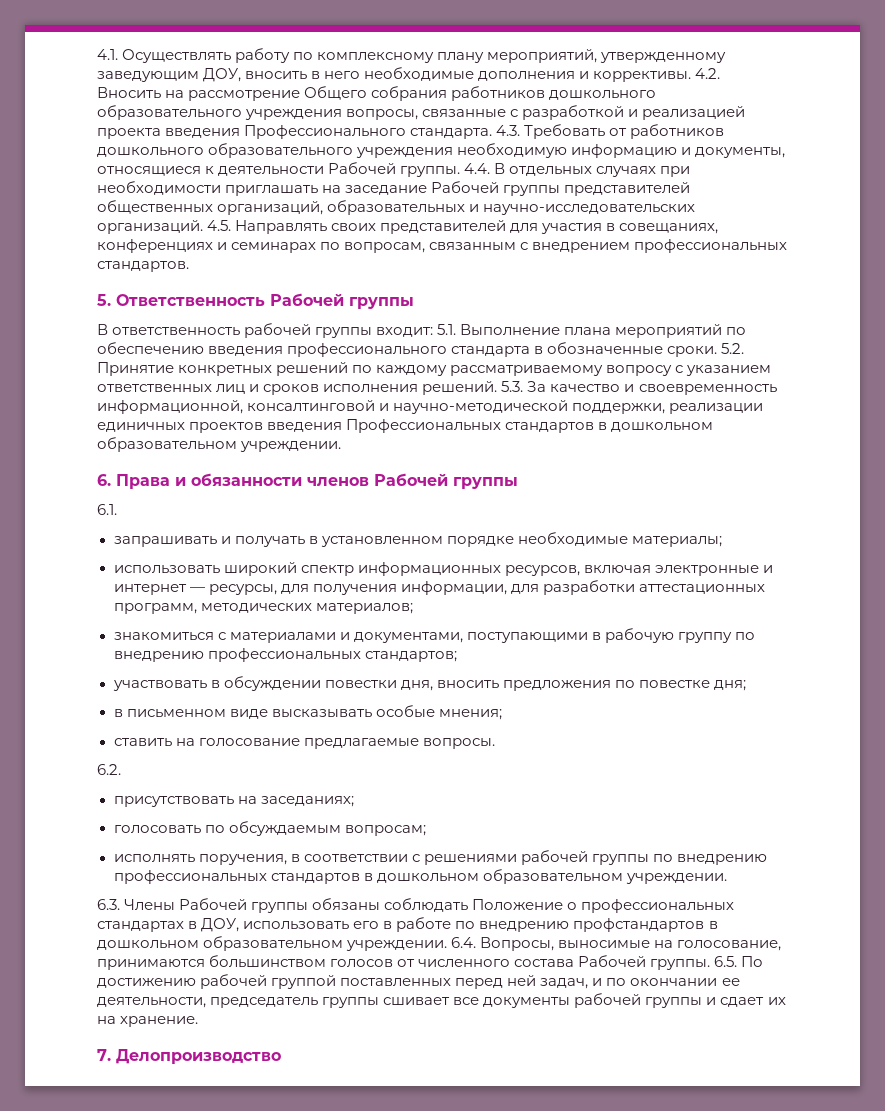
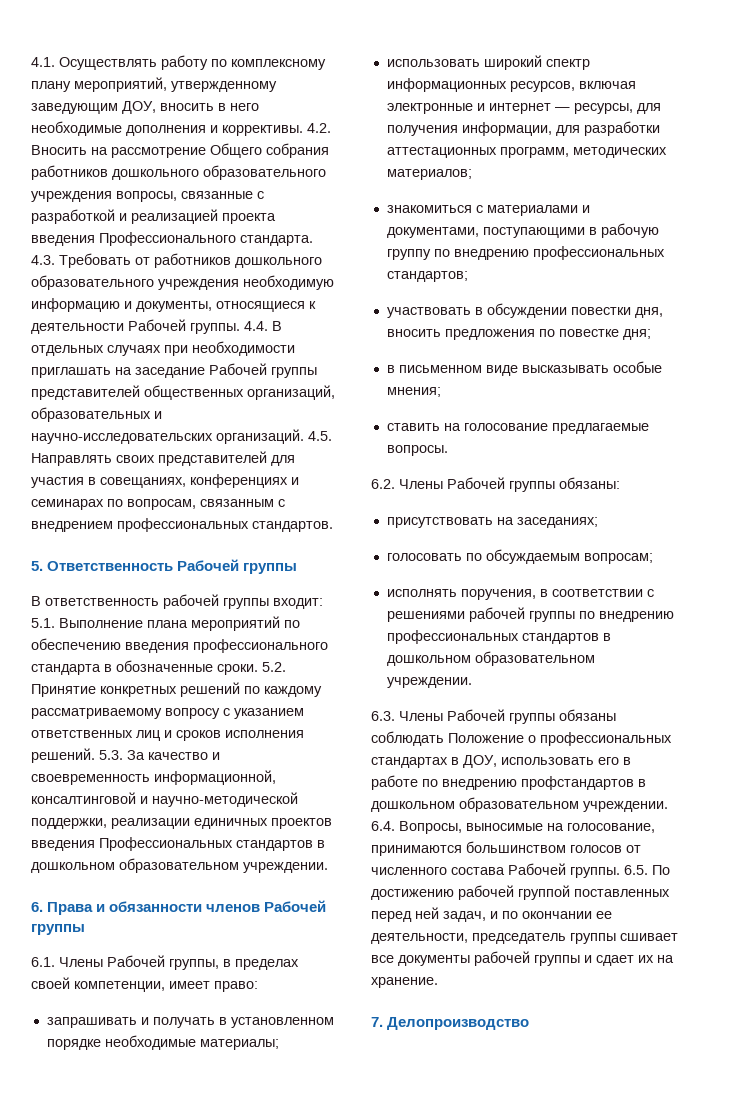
- 6.1.
+ 6.1. Члены Рабочей группы, в пределах своей компетенции, имеет право:
- 6.2.
+ 6.2. Члены Рабочей группы обязаны:

